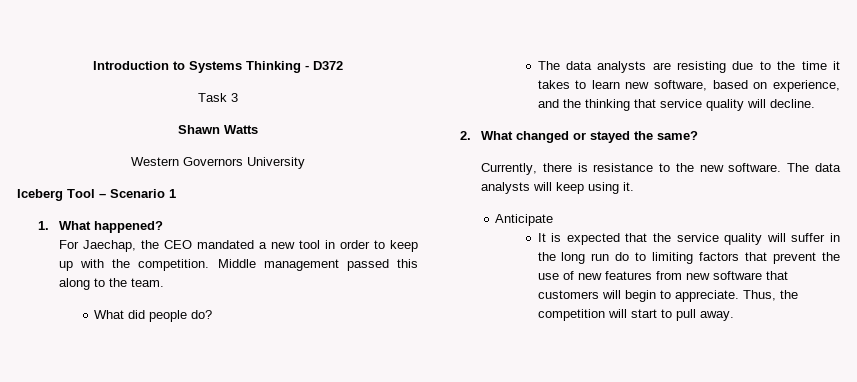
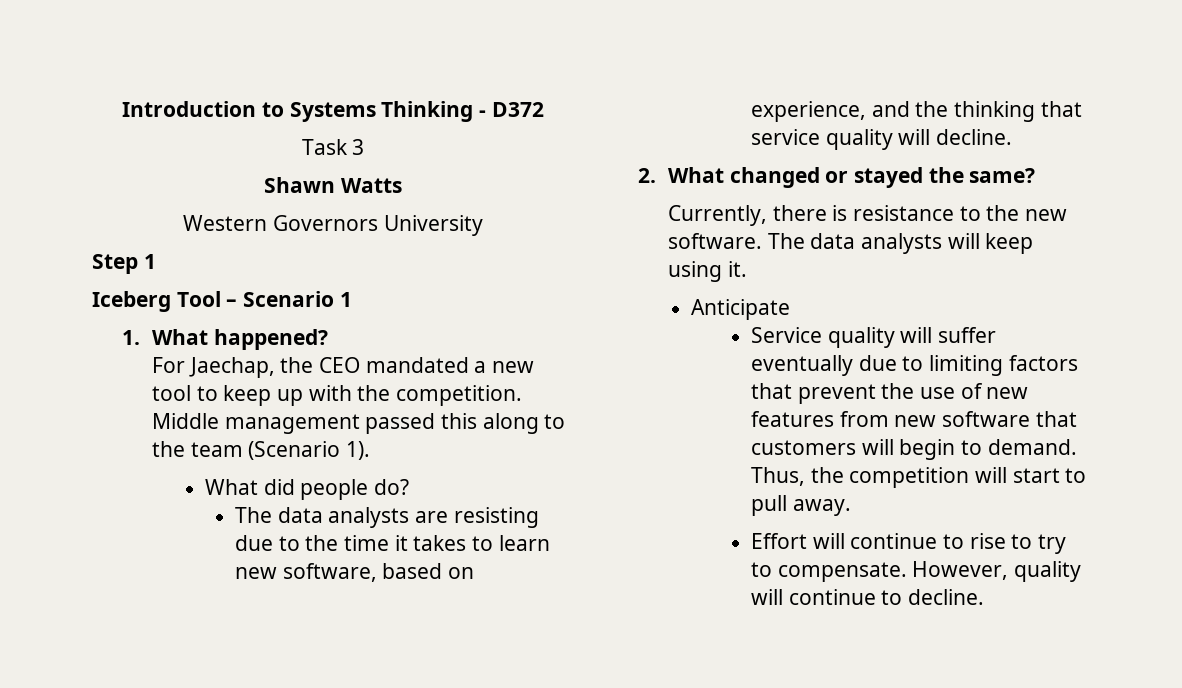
+ Step 1
- For Jaechap, the CEO mandated a new tool in order to keep up with the competition.
+ For Jaechap, the CEO mandated a new tool to keep up with the competition.
- Middle management passed this along to the team.
+ Middle management passed this along to the team (Scenario 1).
- It is expected that the service quality will suffer in the long run do to limiting factors that prevent the use of new features from new software that customers will begin to appreciate.
+ Service quality will suffer eventually due to limiting factors that prevent the use of new features from new software that customers will begin to demand.
+ Effort will continue to rise to try to compensate. However, quality will continue to decline.

